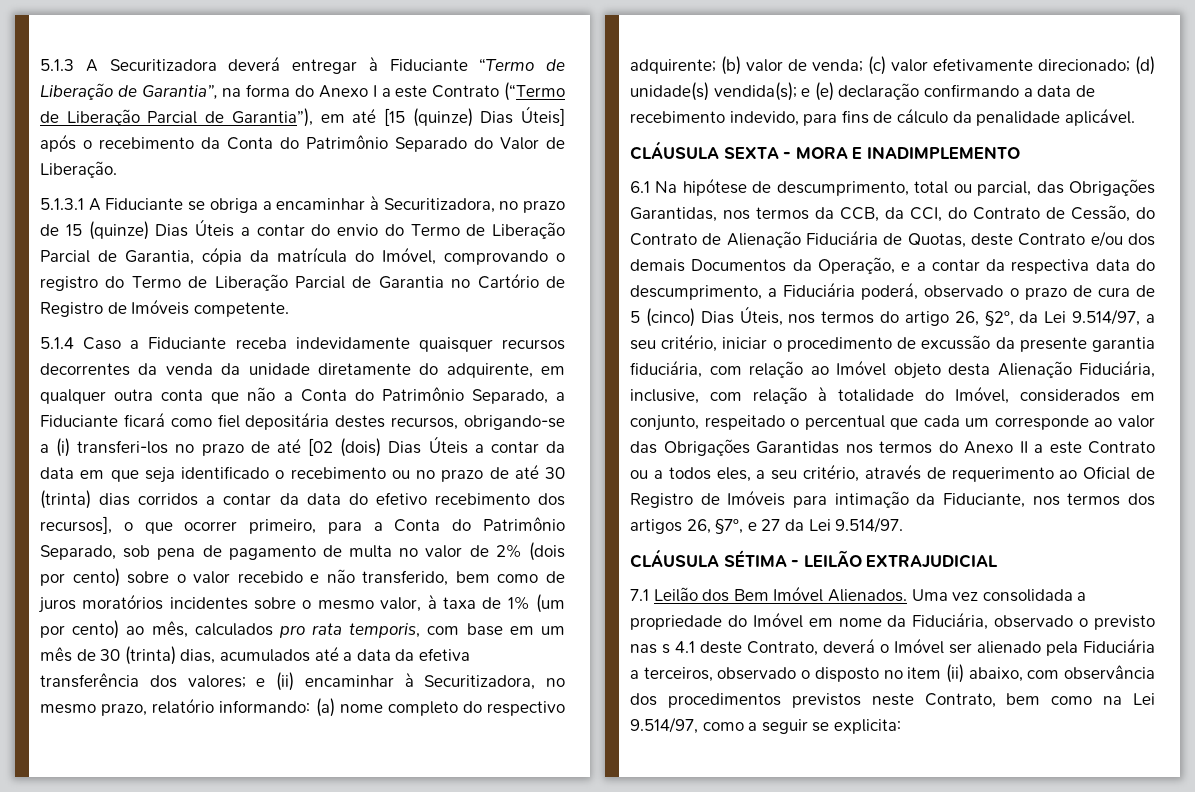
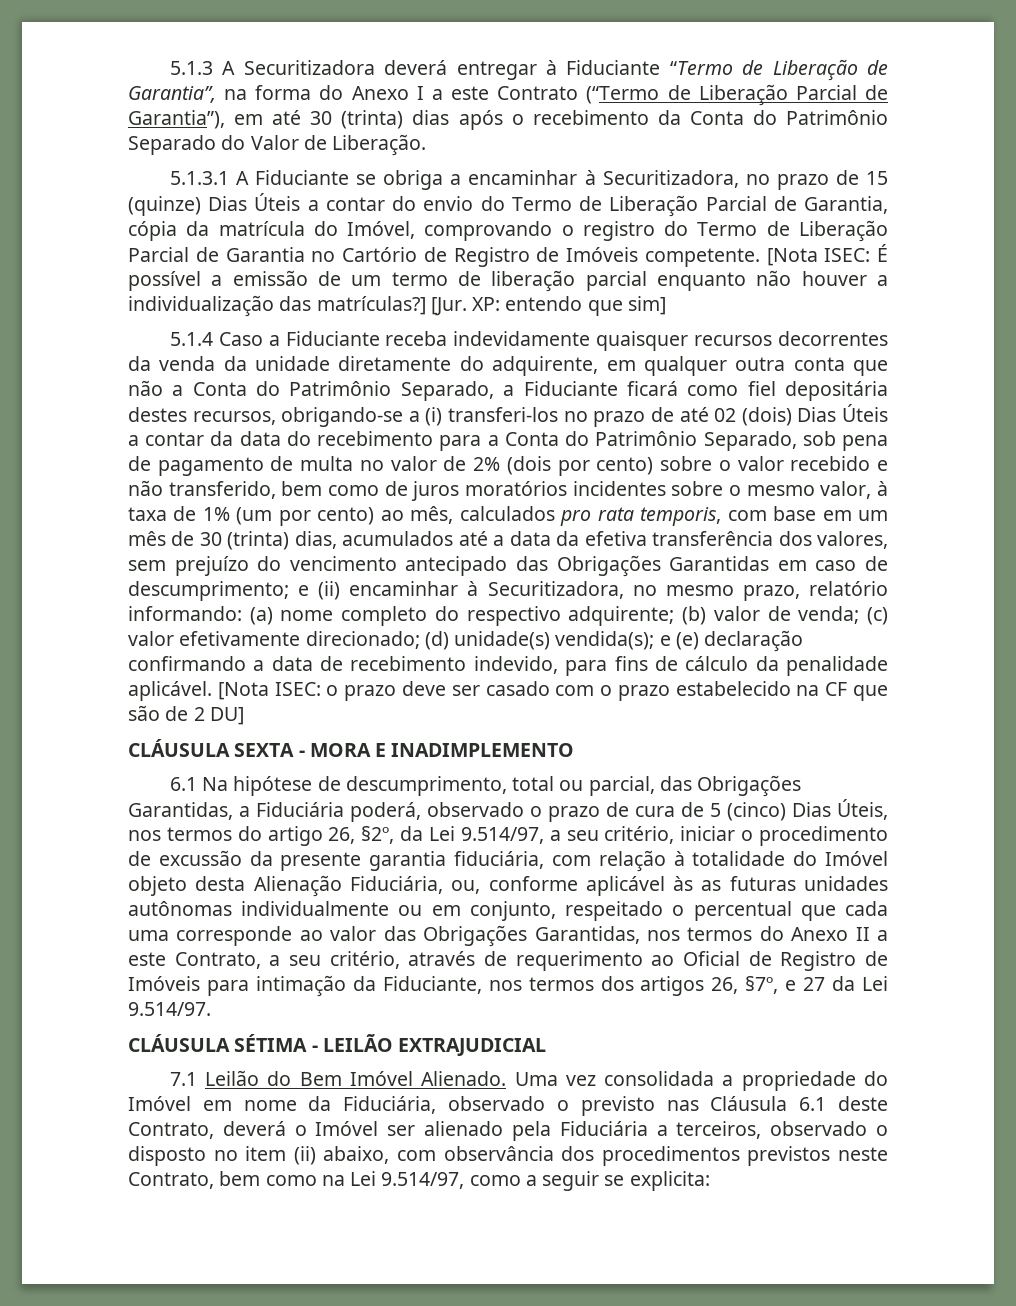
- 5.1.3 A Securitizadora deverá entregar à Fiduciante “Termo de Liberação de Garantia”, na forma do Anexo I a este Contrato (“Termo de Liberação Parcial de Garantia”), em até [15 (quinze) Dias Úteis] após o recebimento da Conta do Patrimônio Separado do Valor de Liberação.
+ 5.1.3 A Securitizadora deverá entregar à Fiduciante “Termo de Liberação de Garantia”, na forma do Anexo I a este Contrato (“Termo de Liberação Parcial de Garantia”), em até 30 (trinta) dias após o recebimento da Conta do Patrimônio Separado do Valor de Liberação.
+ [Nota ISEC: É possível a emissão de um termo de liberação parcial enquanto não houver a individualização das matrículas?] [Jur. XP: entendo que sim]
- 5.1.4 Caso a Fiduciante receba indevidamente quaisquer recursos decorrentes da venda da unidade diretamente do adquirente, em qualquer outra conta que não a Conta do Patrimônio Separado, a Fiduciante ficará como fiel depositária destes recursos, obrigando-se a (i) transferi-los no prazo de até [02 (dois) Dias Úteis a contar da data em que seja identificado o recebimento ou no prazo de até 30 (trinta) dias corridos a contar da data do efetivo recebimento dos recursos], o que ocorrer primeiro, para a Conta do Patrimônio Separado, sob pena de pagamento de multa no valor de 2% (dois por cento) sobre o valor recebido e não transferido, bem como de juros moratórios incidentes sobre o mesmo valor, à taxa de 1% (um por cento) ao mês, calculados pro rata temporis, com base em um mês de 30 (trinta) dias, acumulados até a data da efetiva transferência dos valores;
+ 5.1.4 Caso a Fiduciante receba indevidamente quaisquer recursos decorrentes da venda da unidade diretamente do adquirente, em qualquer outra conta que não a Conta do Patrimônio Separado, a Fiduciante ficará como fiel depositária destes recursos, obrigando-se a (i) transferi-los no prazo de até 02 (dois) Dias Úteis a contar da data do recebimento para a Conta do Patrimônio Separado, sob pena de pagamento de multa no valor de 2% (dois por cento) sobre o valor recebido e não transferido, bem como de juros moratórios incidentes sobre o mesmo valor, à taxa de 1% (um por cento) ao mês, calculados pro rata temporis, com base em um mês de 30 (trinta) dias, acumulados até a data da efetiva transferência dos valores, sem prejuízo do vencimento antecipado das Obrigações Garantidas em caso de descumprimento;
+ [Nota ISEC: o prazo deve ser casado com o prazo estabelecido na CF que são de 2 DU]
- 6.1 Na hipótese de descumprimento, total ou parcial, das Obrigações Garantidas, nos termos da CCB, da CCI, do Contrato de Cessão, do Contrato de Alienação Fiduciária de Quotas, deste Contrato e/ou dos demais Documentos da Operação, e a contar da respectiva data do descumprimento, a Fiduciária poderá, observado o prazo de cura de 5 (cinco) Dias Úteis, nos termos do artigo 26, §2º, da Lei 9.514/97, a seu critério, iniciar o procedimento de excussão da presente garantia fiduciária, com relação ao Imóvel objeto desta Alienação Fiduciária, inclusive, com relação à totalidade do Imóvel, considerados em conjunto, respeitado o percentual que cada um corresponde ao valor das Obrigações Garantidas nos termos do Anexo II a este Contrato ou a todos eles, a seu critério, através de requerimento ao Oficial de Registro de Imóveis para intimação da Fiduciante, nos termos dos artigos 26, §7º, e 27 da Lei 9.514/97.
+ 6.1 Na hipótese de descumprimento, total ou parcial, das Obrigações Garantidas, a Fiduciária poderá, observado o prazo de cura de 5 (cinco) Dias Úteis, nos termos do artigo 26, §2º, da Lei 9.514/97, a seu critério, iniciar o procedimento de excussão da presente garantia fiduciária, com relação à totalidade do Imóvel objeto desta Alienação Fiduciária, ou, conforme aplicável às as futuras unidades autônomas individualmente ou em conjunto, respeitado o percentual que cada uma corresponde ao valor das Obrigações Garantidas, nos termos do Anexo II a este Contrato, a seu critério, através de requerimento ao Oficial de Registro de Imóveis para intimação da Fiduciante, nos termos dos artigos 26, §7º, e 27 da Lei 9.514/97.
- 7.1 Leilão dos Bem Imóvel Alienados.
+ 7.1 Leilão do Bem Imóvel Alienado.
- Uma vez consolidada a propriedade do Imóvel em nome da Fiduciária, observado o previsto nas s 4.1 deste Contrato, deverá o Imóvel ser alienado pela Fiduciária a terceiros, observado o disposto no item (ii) abaixo, com observância dos procedimentos previstos neste Contrato, bem como na Lei 9.514/97, como a seguir se explicita:
+ Uma vez consolidada a propriedade do Imóvel em nome da Fiduciária, observado o previsto nas Cláusula 6.1 deste Contrato, deverá o Imóvel ser alienado pela Fiduciária a terceiros, observado o disposto no item (ii) abaixo, com observância dos procedimentos previstos neste Contrato, bem como na Lei 9.514/97, como a seguir se explicita:

